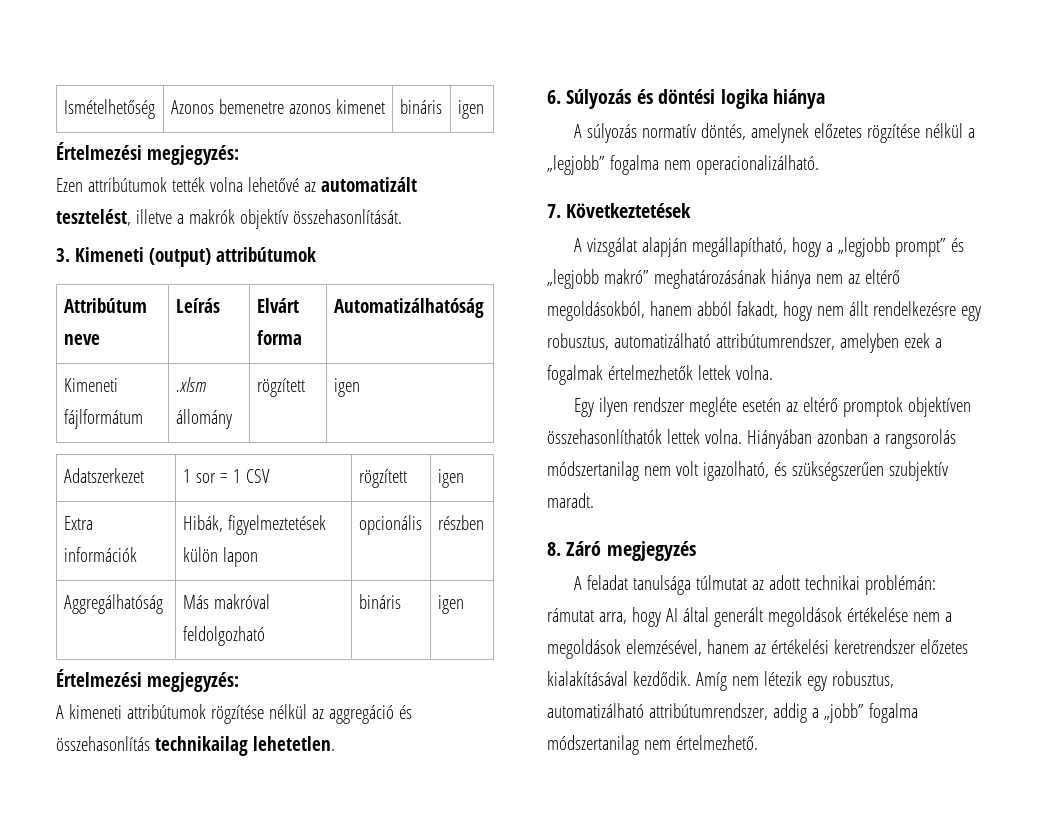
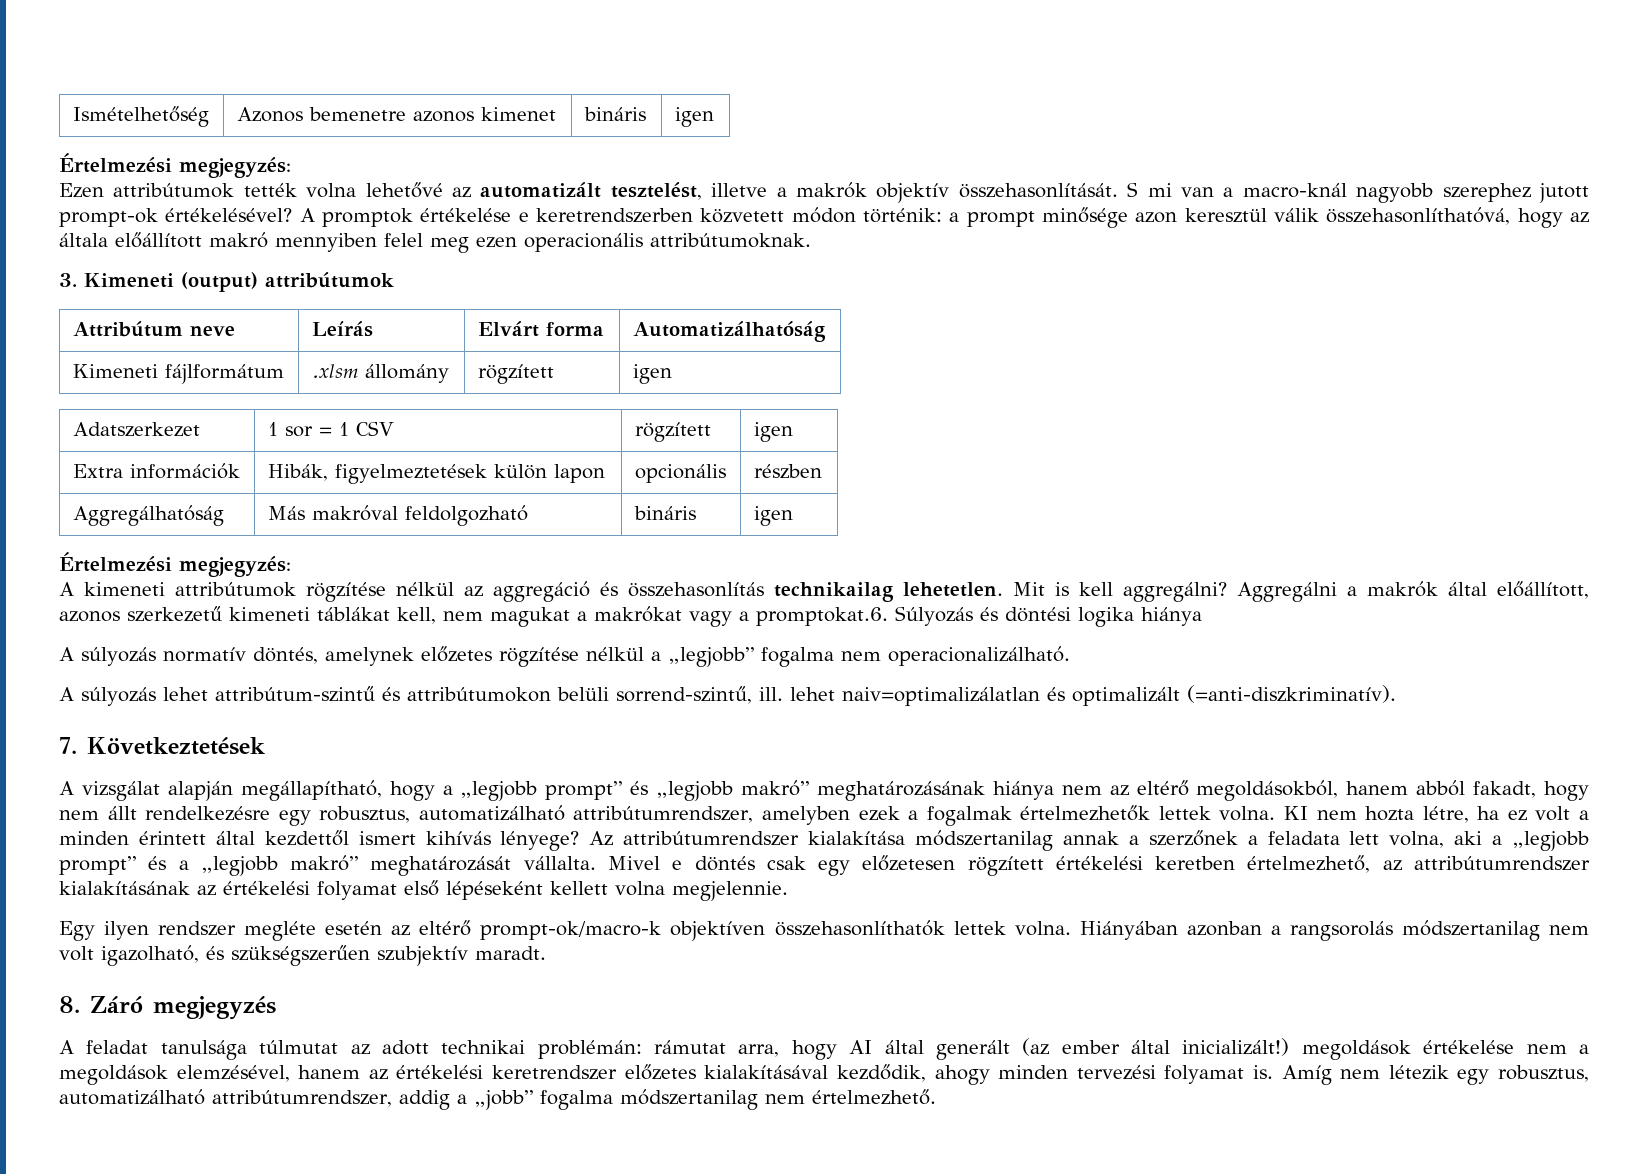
+ S mi van a macro-knál nagyobb szerephez jutott prompt-ok értékelésével? A promptok értékelése e keretrendszerben közvetett módon történik: a prompt minősége azon keresztül válik összehasonlíthatóvá, hogy az általa előállított makró mennyiben felel meg ezen operacionális attribútumoknak.
- A kimeneti attribútumok rögzítése nélkül az aggregáció és összehasonlítás technikailag lehetetlen.
- 6. Súlyozás és döntési logika hiánya
+ A kimeneti attribútumok rögzítése nélkül az aggregáció és összehasonlítás technikailag lehetetlen. Mit is kell aggregálni? Aggregálni a makrók által előállított, azonos szerkezetű kimeneti táblákat kell, nem magukat a makrókat vagy a promptokat.6. Súlyozás és döntési logika hiánya
+ A súlyozás lehet attribútum-szintű és attribútumokon belüli sorrend-szintű, ill. lehet naiv=optimalizálatlan és optimalizált (=anti-diszkriminatív).
+ KI nem hozta létre, ha ez volt a minden érintett által kezdettől ismert kihívás lényege? Az attribútumrendszer kialakítása módszertanilag annak a szerzőnek a feladata lett volna, aki a „legjobb prompt” és a „legjobb makró” meghatározását vállalta. Mivel e döntés csak egy előzetesen rögzített értékelési keretben értelmezhető, az attribútumrendszer kialakításának az értékelési folyamat első lépéseként kellett volna megjelennie.
- Egy ilyen rendszer megléte esetén az eltérő promptok objektíven összehasonlíthatók lettek volna.
+ Egy ilyen rendszer megléte esetén az eltérő prompt-ok/macro-k objektíven összehasonlíthatók lettek volna.
- A feladat tanulsága túlmutat az adott technikai problémán: rámutat arra, hogy AI által generált megoldások értékelése nem a megoldások elemzésével, hanem az értékelési keretrendszer előzetes kialakításával kezdődik.
+ A feladat tanulsága túlmutat az adott technikai problémán: rámutat arra, hogy AI által generált (az ember által inicializált!) megoldások értékelése nem a megoldások elemzésével, hanem az értékelési keretrendszer előzetes kialakításával kezdődik, ahogy minden tervezési folyamat is.

